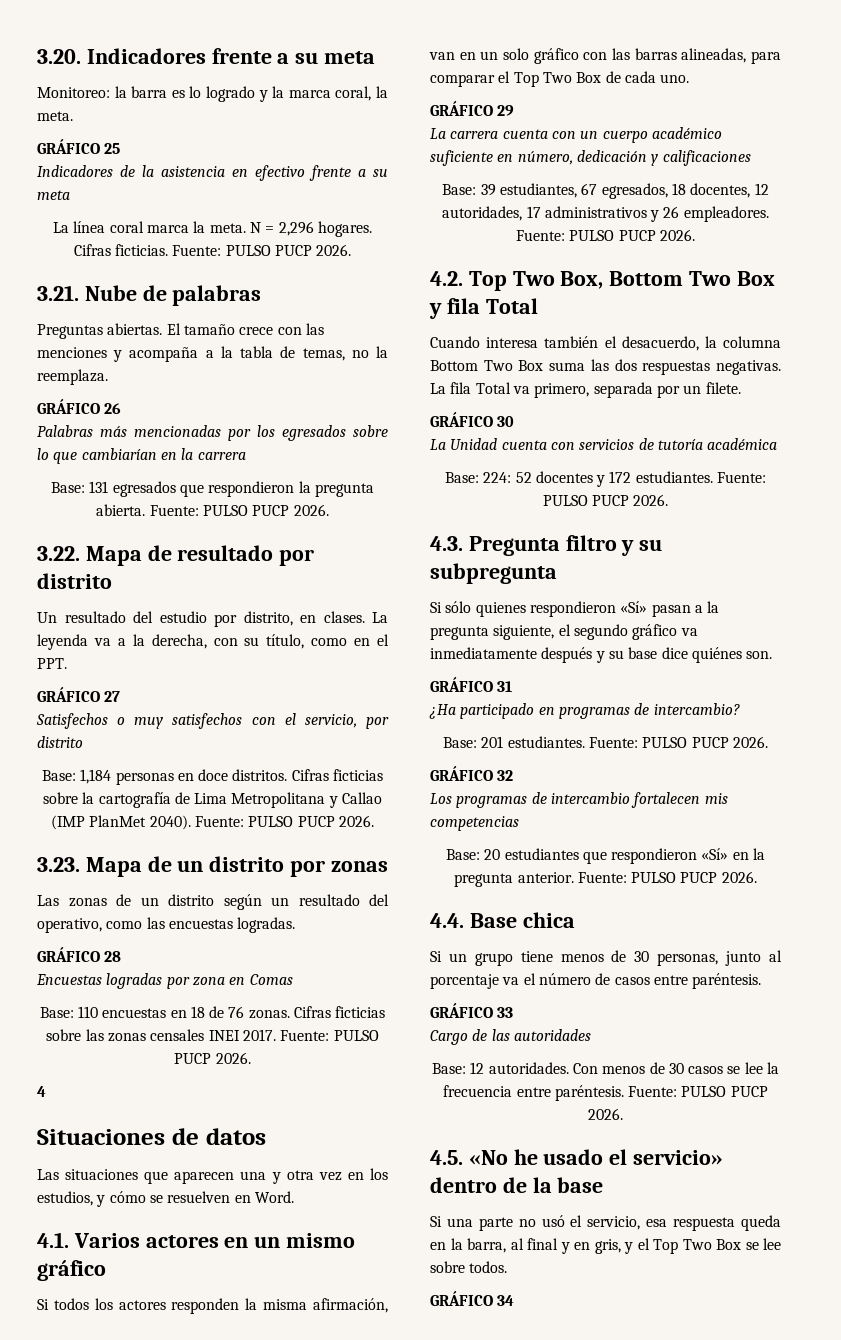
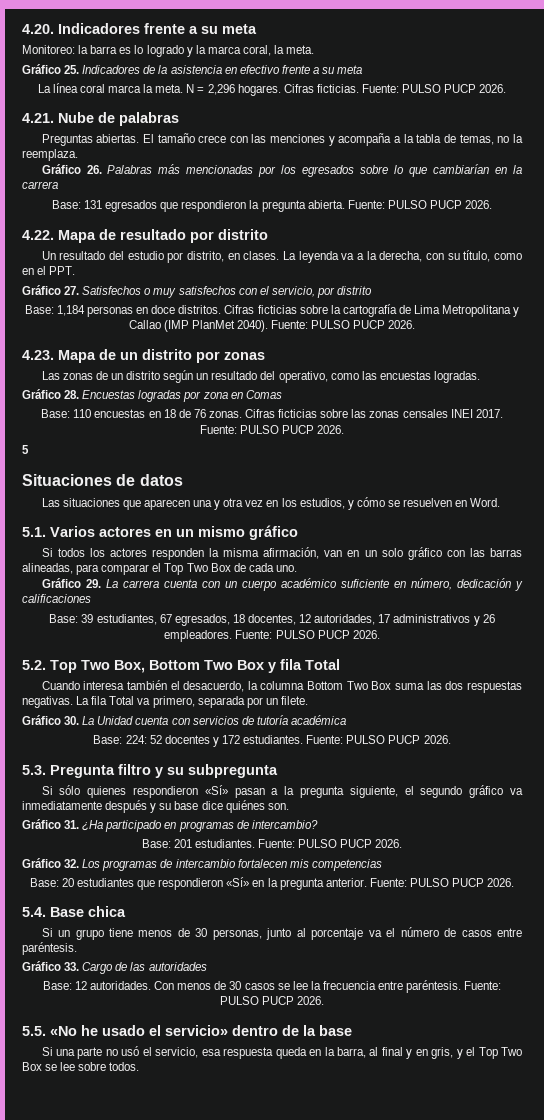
- 3.20. Indicadores frente a su meta
+ 4.20. Indicadores frente a su meta
- GRÁFICO 25
- Indicadores de la asistencia en efectivo frente a su meta
+ Gráfico 25. Indicadores de la asistencia en efectivo frente a su meta
- 3.21. Nube de palabras
+ 4.21. Nube de palabras
- GRÁFICO 26
- Palabras más mencionadas por los egresados sobre lo que cambiarían en la carrera
+ Gráfico 26. Palabras más mencionadas por los egresados sobre lo que cambiarían en la carrera
- 3.22. Mapa de resultado por distrito
+ 4.22. Mapa de resultado por distrito
- GRÁFICO 27
- Satisfechos o muy satisfechos con el servicio, por distrito
+ Gráfico 27. Satisfechos o muy satisfechos con el servicio, por distrito
- 3.23. Mapa de un distrito por zonas
+ 4.23. Mapa de un distrito por zonas
- GRÁFICO 28
- Encuestas logradas por zona en Comas
+ Gráfico 28. Encuestas logradas por zona en Comas
- 4
+ 5
- 4.1. Varios actores en un mismo gráfico
+ 5.1. Varios actores en un mismo gráfico
- GRÁFICO 29
- La carrera cuenta con un cuerpo académico suficiente en número, dedicación y calificaciones
+ Gráfico 29. La carrera cuenta con un cuerpo académico suficiente en número, dedicación y calificaciones
- 4.2. Top Two Box, Bottom Two Box y fila Total
+ 5.2. Top Two Box, Bottom Two Box y fila Total
- GRÁFICO 30
- La Unidad cuenta con servicios de tutoría académica
+ Gráfico 30. La Unidad cuenta con servicios de tutoría académica
- 4.3. Pregunta filtro y su subpregunta
+ 5.3. Pregunta filtro y su subpregunta
- GRÁFICO 31
- ¿Ha participado en programas de intercambio?
+ Gráfico 31. ¿Ha participado en programas de intercambio?
- GRÁFICO 32
- Los programas de intercambio fortalecen mis competencias
+ Gráfico 32. Los programas de intercambio fortalecen mis competencias
- 4.4. Base chica
+ 5.4. Base chica
- GRÁFICO 33
- Cargo de las autoridades
+ Gráfico 33. Cargo de las autoridades
- 4.5. «No he usado el servicio» dentro de la base
+ 5.5. «No he usado el servicio» dentro de la base
- GRÁFICO 34

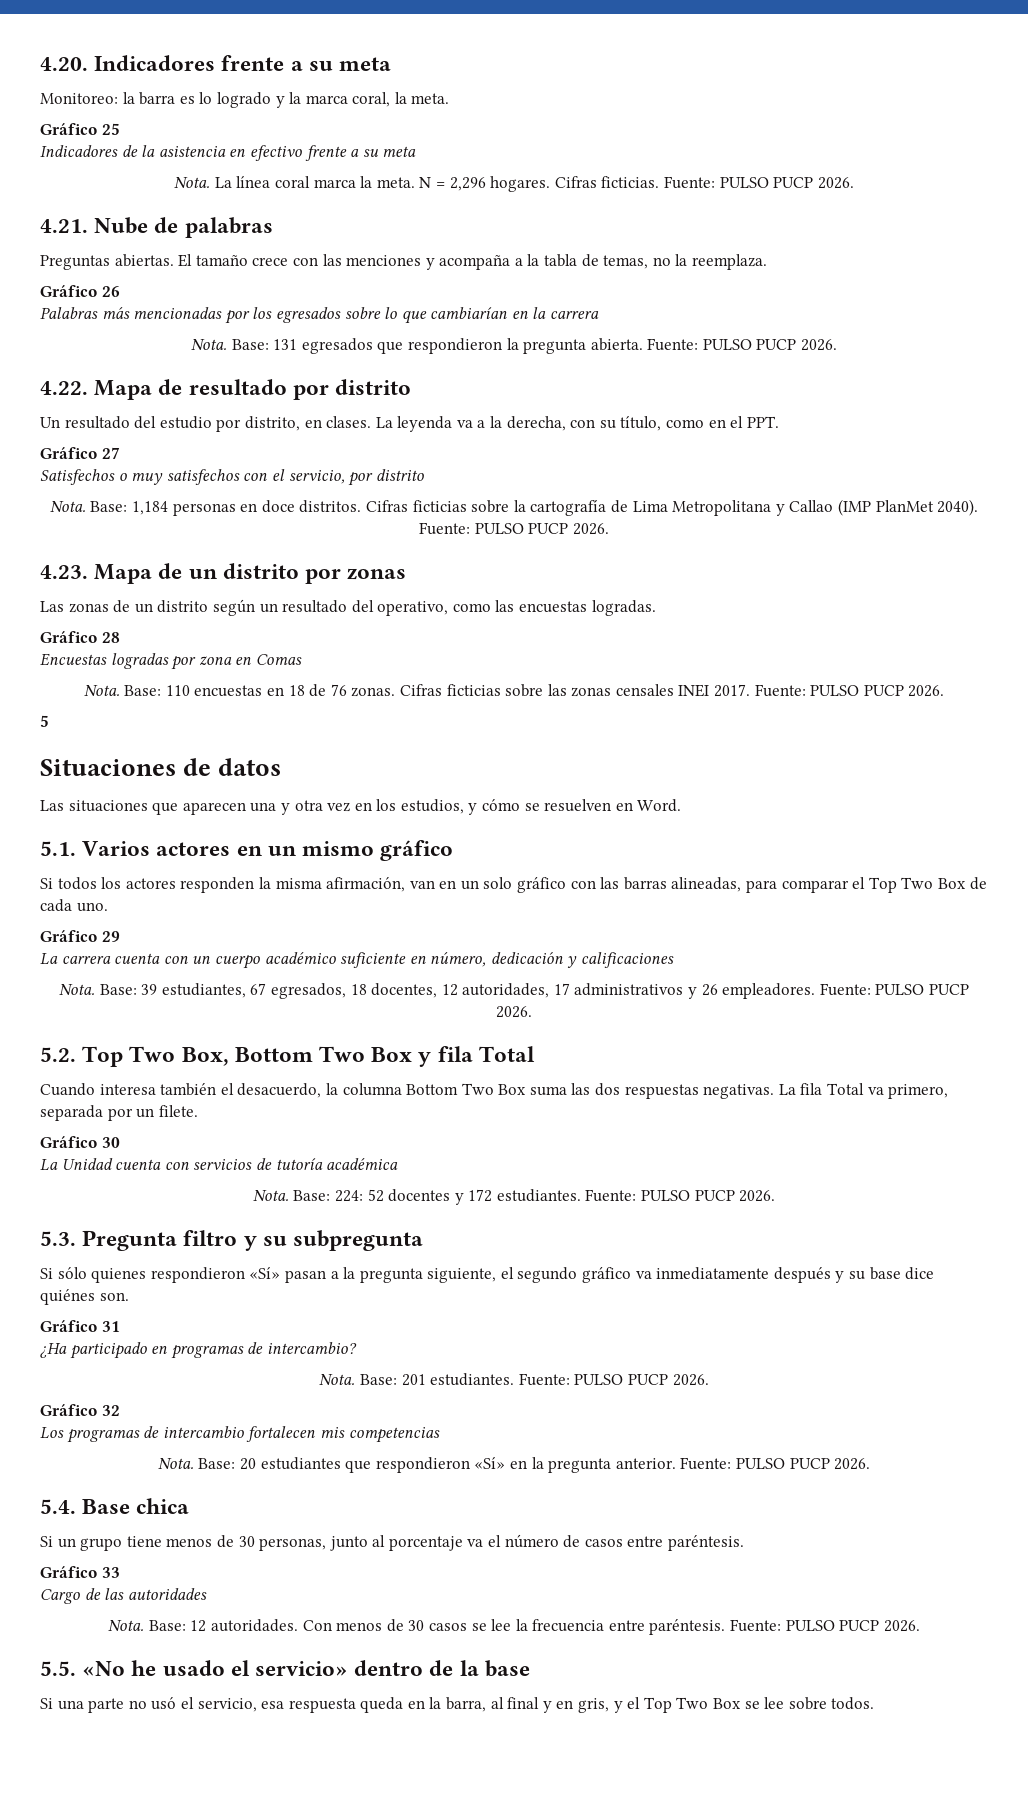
- Gráfico 25. Indicadores de la asistencia en efectivo frente a su meta
- La línea coral marca la meta.
+ Gráfico 25
+ Indicadores de la asistencia en efectivo frente a su meta
+ Nota. La línea coral marca la meta.
- Gráfico 26. Palabras más mencionadas por los egresados sobre lo que cambiarían en la carrera
- Base: 131 egresados que respondieron la pregunta abierta.
+ Gráfico 26
+ Palabras más mencionadas por los egresados sobre lo que cambiarían en la carrera
+ Nota. Base: 131 egresados que respondieron la pregunta abierta.
- Gráfico 27. Satisfechos o muy satisfechos con el servicio, por distrito
- Base: 1,184 personas en doce distritos.
+ Gráfico 27
+ Satisfechos o muy satisfechos con el servicio, por distrito
+ Nota. Base: 1,184 personas en doce distritos.
- Gráfico 28. Encuestas logradas por zona en Comas
- Base: 110 encuestas en 18 de 76 zonas.
+ Gráfico 28
+ Encuestas logradas por zona en Comas
+ Nota. Base: 110 encuestas en 18 de 76 zonas.
- Gráfico 29. La carrera cuenta con un cuerpo académico suficiente en número, dedicación y calificaciones
- Base: 39 estudiantes, 67 egresados, 18 docentes, 12 autoridades, 17 administrativos y 26 empleadores.
+ Gráfico 29
+ La carrera cuenta con un cuerpo académico suficiente en número, dedicación y calificaciones
+ Nota. Base: 39 estudiantes, 67 egresados, 18 docentes, 12 autoridades, 17 administrativos y 26 empleadores.
- Gráfico 30. La Unidad cuenta con servicios de tutoría académica
- Base: 224: 52 docentes y 172 estudiantes.
+ Gráfico 30
+ La Unidad cuenta con servicios de tutoría académica
+ Nota. Base: 224: 52 docentes y 172 estudiantes.
- Gráfico 31. ¿Ha participado en programas de intercambio?
- Base: 201 estudiantes.
+ Gráfico 31
+ ¿Ha participado en programas de intercambio?
+ Nota. Base: 201 estudiantes.
- Gráfico 32. Los programas de intercambio fortalecen mis competencias
- Base: 20 estudiantes que respondieron «Sí» en la pregunta anterior.
+ Gráfico 32
+ Los programas de intercambio fortalecen mis competencias
+ Nota. Base: 20 estudiantes que respondieron «Sí» en la pregunta anterior.
- Gráfico 33. Cargo de las autoridades
- Base: 12 autoridades.
+ Gráfico 33
+ Cargo de las autoridades
+ Nota. Base: 12 autoridades.

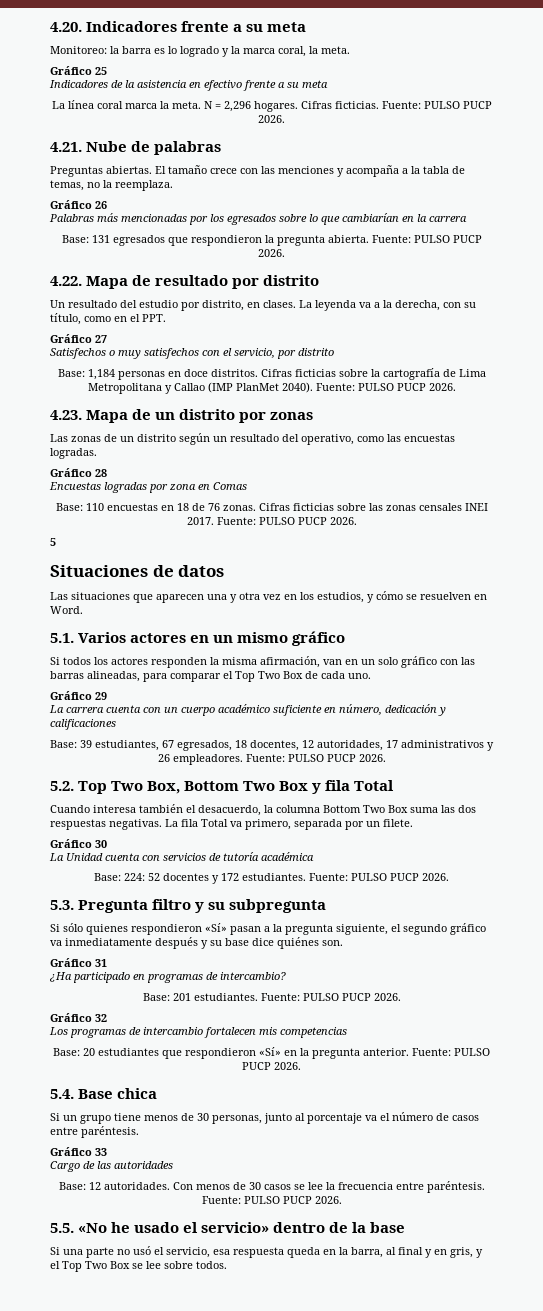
  Indicadores de la asistencia en efectivo frente a su meta
- Nota. La línea coral marca la meta.
+ La línea coral marca la meta.
  Palabras más mencionadas por los egresados sobre lo que cambiarían en la carrera
- Nota. Base: 131 egresados que respondieron la pregunta abierta.
+ Base: 131 egresados que respondieron la pregunta abierta.
  Satisfechos o muy satisfechos con el servicio, por distrito
- Nota. Base: 1,184 personas en doce distritos.
+ Base: 1,184 personas en doce distritos.
  Encuestas logradas por zona en Comas
- Nota. Base: 110 encuestas en 18 de 76 zonas.
+ Base: 110 encuestas en 18 de 76 zonas.
  La carrera cuenta con un cuerpo académico suficiente en número, dedicación y calificaciones
- Nota. Base: 39 estudiantes, 67 egresados, 18 docentes, 12 autoridades, 17 administrativos y 26 empleadores.
+ Base: 39 estudiantes, 67 egresados, 18 docentes, 12 autoridades, 17 administrativos y 26 empleadores.
  La Unidad cuenta con servicios de tutoría académica
- Nota. Base: 224: 52 docentes y 172 estudiantes.
+ Base: 224: 52 docentes y 172 estudiantes.
  ¿Ha participado en programas de intercambio?
- Nota. Base: 201 estudiantes.
+ Base: 201 estudiantes.
  Los programas de intercambio fortalecen mis competencias
- Nota. Base: 20 estudiantes que respondieron «Sí» en la pregunta anterior.
+ Base: 20 estudiantes que respondieron «Sí» en la pregunta anterior.
  Cargo de las autoridades
- Nota. Base: 12 autoridades.
+ Base: 12 autoridades.

